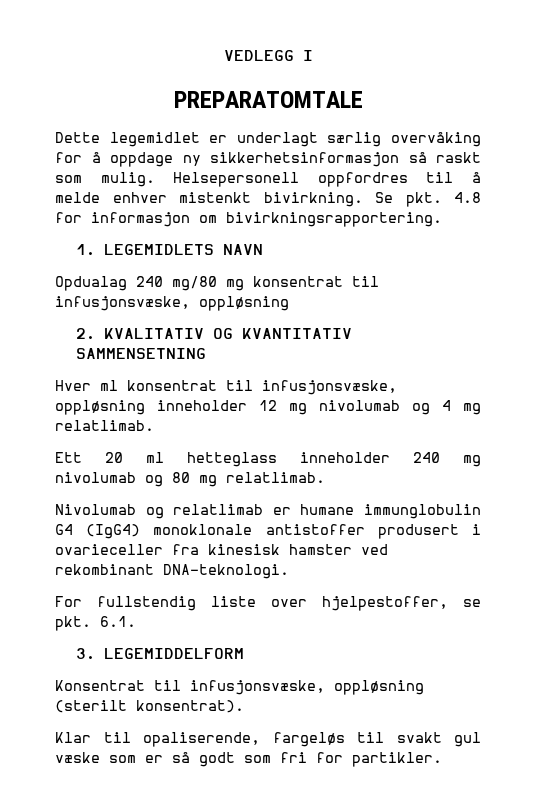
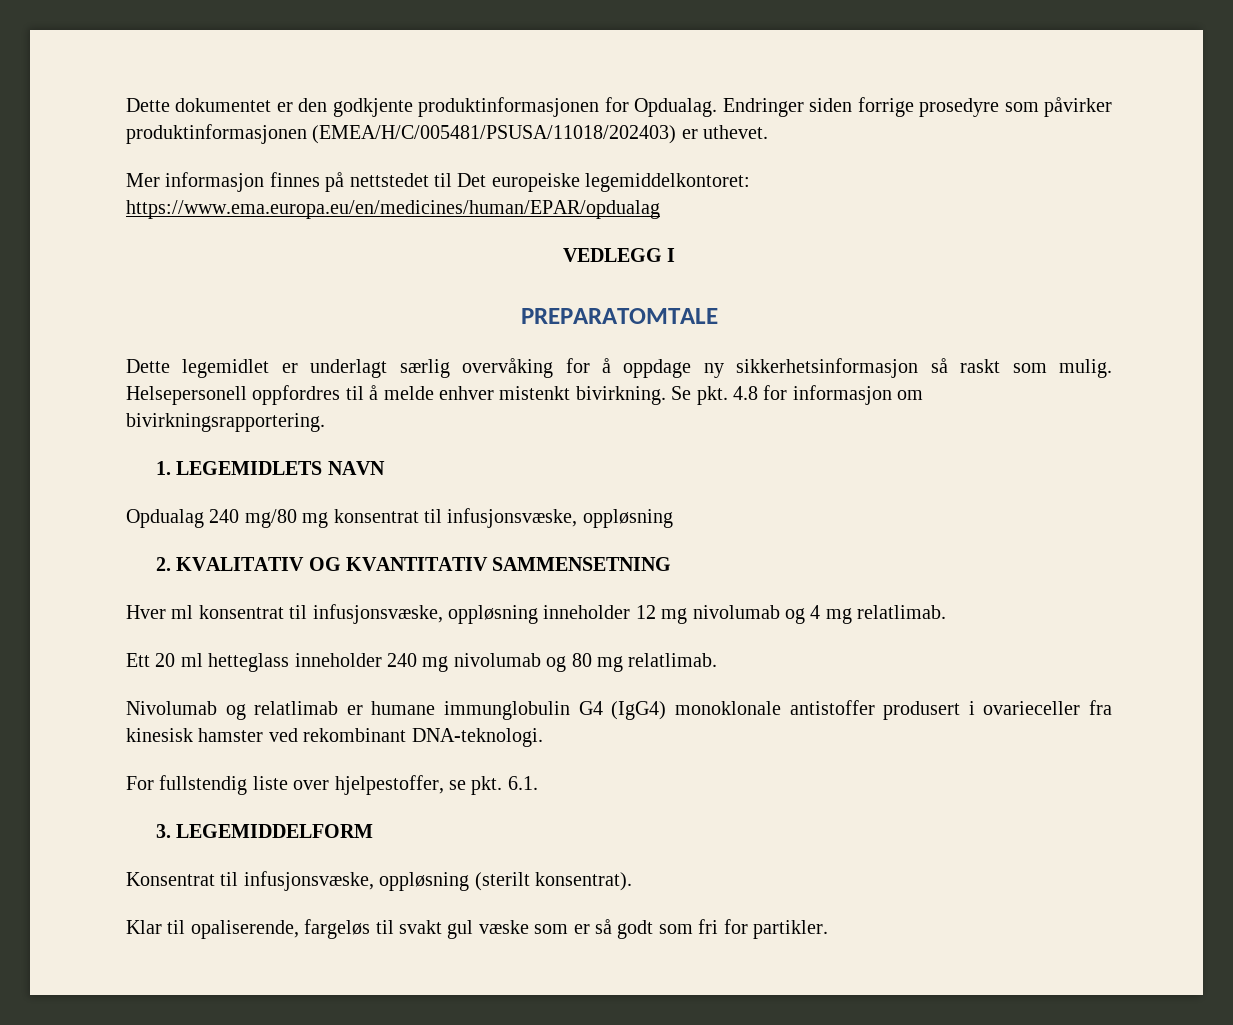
+ Dette dokumentet er den godkjente produktinformasjonen for Opdualag. Endringer siden forrige prosedyre som påvirker produktinformasjonen (EMEA/H/C/005481/PSUSA/11018/202403) er uthevet.
+ Mer informasjon finnes på nettstedet til Det europeiske legemiddelkontoret: https://www.ema.europa.eu/en/medicines/human/EPAR/opdualag

